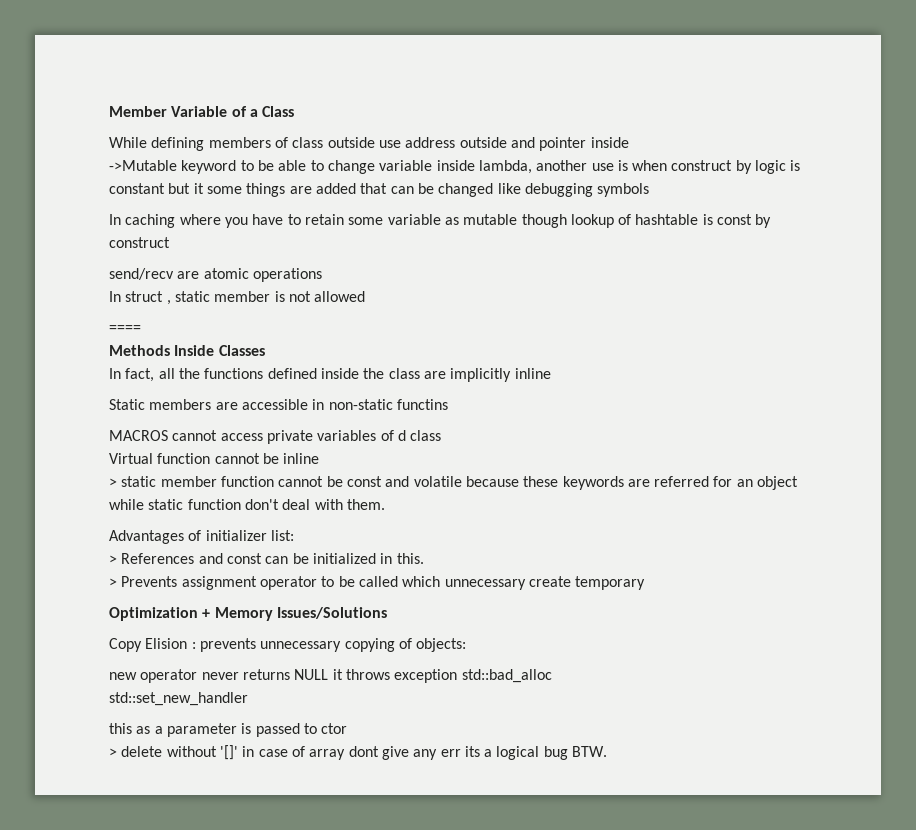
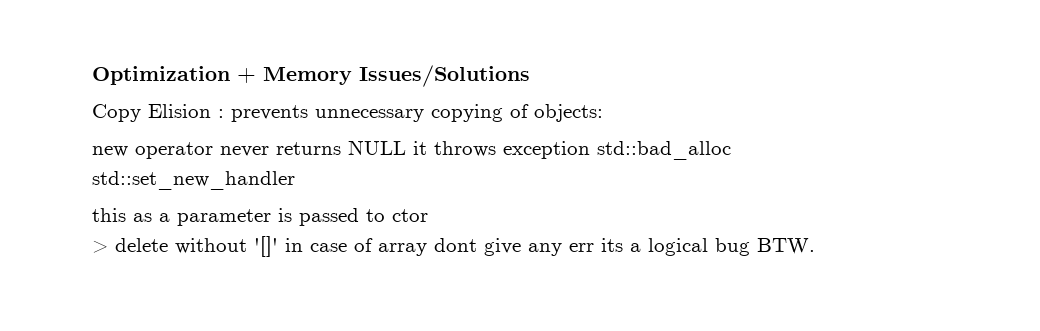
- Member Variable of a Class
- While defining members of class outside use address outside and pointer inside
- ->Mutable keyword to be able to change variable inside lambda, another use is when construct by logic is constant but it some things are added that can be changed like debugging symbols
- In caching where you have to retain some variable as mutable though lookup of hashtable is const by construct
- send/recv are atomic operations
- In struct , static member is not allowed
- ====
- Methods Inside Classes
- In fact, all the functions defined inside the class are implicitly inline
- Static members are accessible in non-static functins
- MACROS cannot access private variables of d class
- Virtual function cannot be inline
- > static member function cannot be const and volatile because these keywords are referred for an object while static function don't deal with them.
- Advantages of initializer list:
- > References and const can be initialized in this.
- > Prevents assignment operator to be called which unnecessary create temporary

